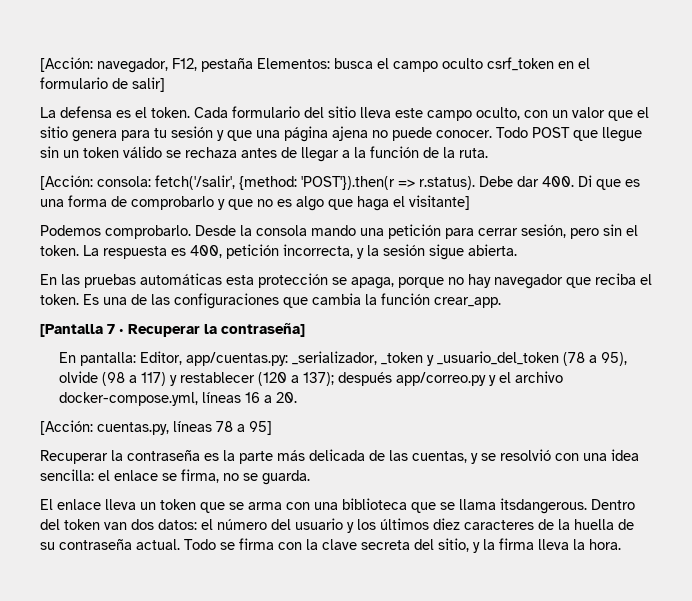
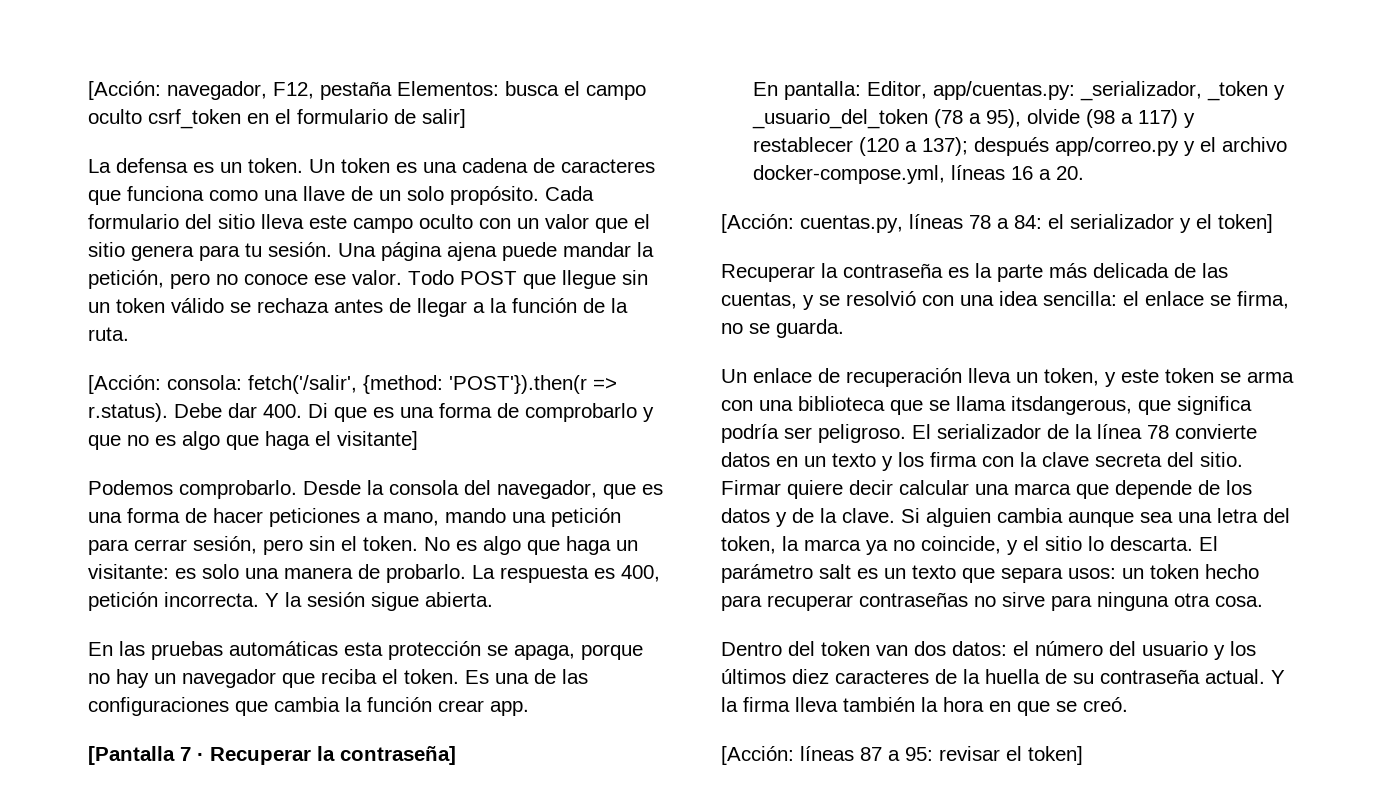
- La defensa es el token.
+ La defensa es un token. Un token es una cadena de caracteres que funciona como una llave de un solo propósito.
- Cada formulario del sitio lleva este campo oculto, con un valor que el sitio genera para tu sesión y que una página ajena no puede conocer.
+ Cada formulario del sitio lleva este campo oculto con un valor que el sitio genera para tu sesión. Una página ajena puede mandar la petición, pero no conoce ese valor.
- Desde la consola mando una petición para cerrar sesión, pero sin el token.
+ Desde la consola del navegador, que es una forma de hacer peticiones a mano, mando una petición para cerrar sesión, pero sin el token.
+ No es algo que haga un visitante: es solo una manera de probarlo.
- La respuesta es 400, petición incorrecta, y la sesión sigue abierta.
+ La respuesta es 400, petición incorrecta. Y la sesión sigue abierta.
- En las pruebas automáticas esta protección se apaga, porque no hay navegador que reciba el token.
+ En las pruebas automáticas esta protección se apaga, porque no hay un navegador que reciba el token.
- Es una de las configuraciones que cambia la función crear_app.
+ Es una de las configuraciones que cambia la función crear app.
- [Acción: cuentas.py, líneas 78 a 95]
+ [Acción: cuentas.py, líneas 78 a 84: el serializador y el token]
- El enlace lleva un token que se arma con una biblioteca que se llama itsdangerous. Dentro del token van dos datos: el número del usuario y los últimos diez caracteres de la huella de su contraseña actual.
+ Un enlace de recuperación lleva un token, y este token se arma con una biblioteca que se llama itsdangerous, que significa podría ser peligroso. El serializador de la línea 78 convierte datos en un texto y los firma con la clave secreta del sitio. Firmar quiere decir calcular una marca que depende de los datos y de la clave. Si alguien cambia aunque sea una letra del token, la marca ya no coincide, y el sitio lo descarta. El parámetro salt es un texto que separa usos: un token hecho para recuperar contraseñas no sirve para ninguna otra cosa.
+ Dentro del token van dos datos: el número del usuario y los últimos diez caracteres de la huella de su contraseña actual.
- Todo se firma con la clave secreta del sitio, y la firma lleva la hora.
+ Y la firma lleva también la hora en que se creó.
+ [Acción: líneas 87 a 95: revisar el token]

